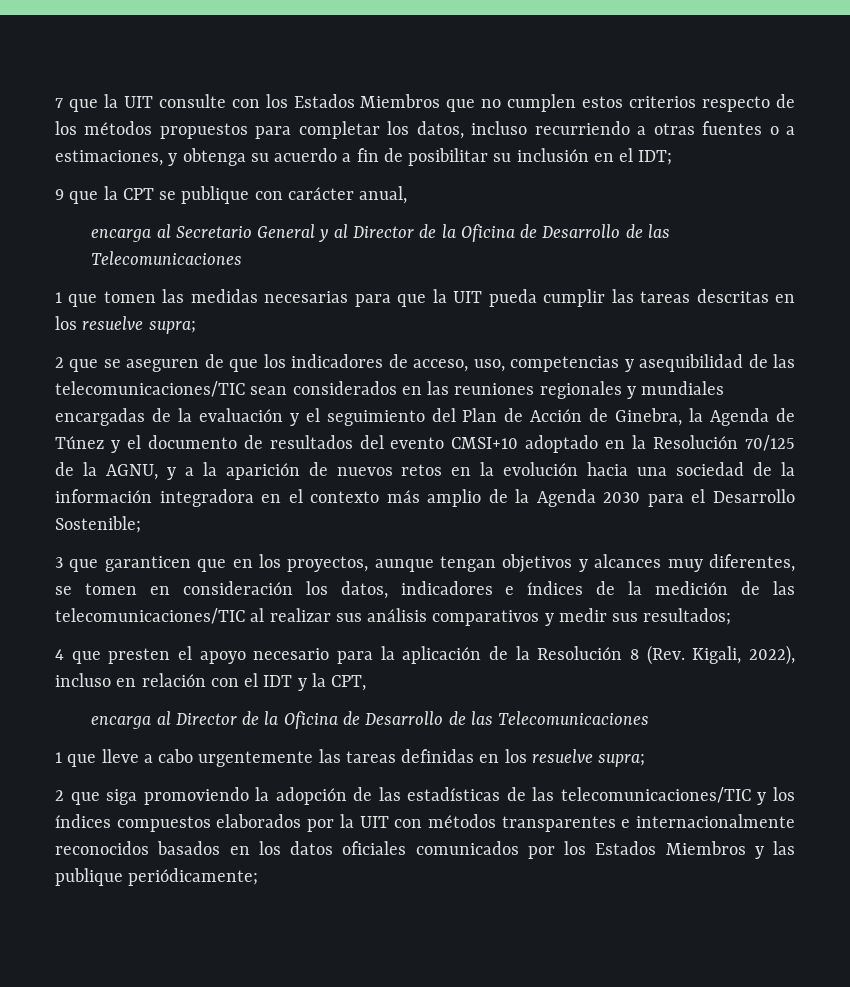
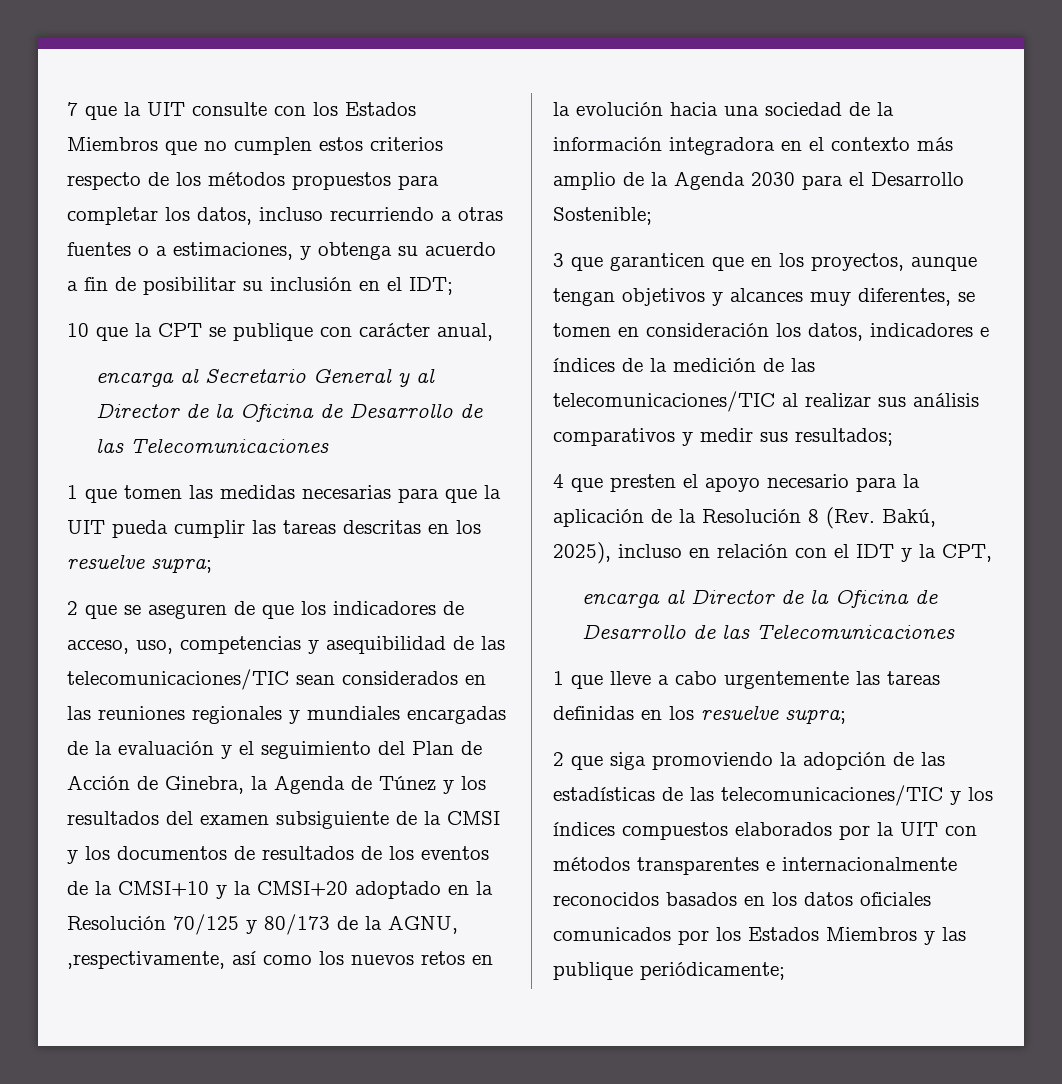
- 9 que la CPT se publique con carácter anual,
+ 10 que la CPT se publique con carácter anual,
- 2 que se aseguren de que los indicadores de acceso, uso, competencias y asequibilidad de las telecomunicaciones/TIC sean considerados en las reuniones regionales y mundiales encargadas de la evaluación y el seguimiento del Plan de Acción de Ginebra, la Agenda de Túnez y el documento de resultados del evento CMSI+10 adoptado en la Resolución 70/125 de la AGNU, y a la aparición de nuevos retos en la evolución hacia una sociedad de la información integradora en el contexto más amplio de la Agenda 2030 para el Desarrollo Sostenible;
+ 2 que se aseguren de que los indicadores de acceso, uso, competencias y asequibilidad de las telecomunicaciones/TIC sean considerados en las reuniones regionales y mundiales encargadas de la evaluación y el seguimiento del Plan de Acción de Ginebra, la Agenda de Túnez y los resultados del examen subsiguiente de la CMSI y los documentos de resultados de los eventos de la CMSI+10 y la CMSI+20 adoptado en la Resolución 70/125 y 80/173 de la AGNU, ,respectivamente, así como los nuevos retos en la evolución hacia una sociedad de la información integradora en el contexto más amplio de la Agenda 2030 para el Desarrollo Sostenible;
- 4 que presten el apoyo necesario para la aplicación de la Resolución 8 (Rev. Kigali, 2022), incluso en relación con el IDT y la CPT,
+ 4 que presten el apoyo necesario para la aplicación de la Resolución 8 (Rev. Bakú, 2025), incluso en relación con el IDT y la CPT,

